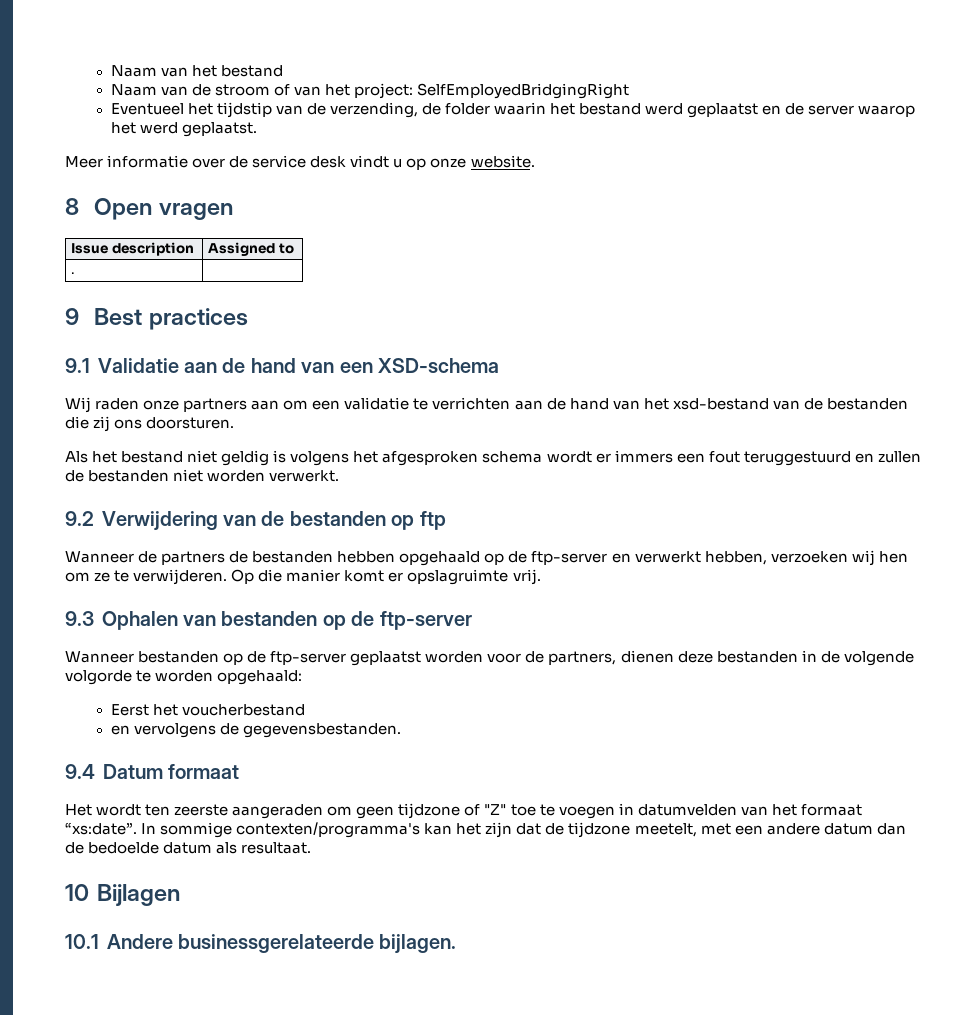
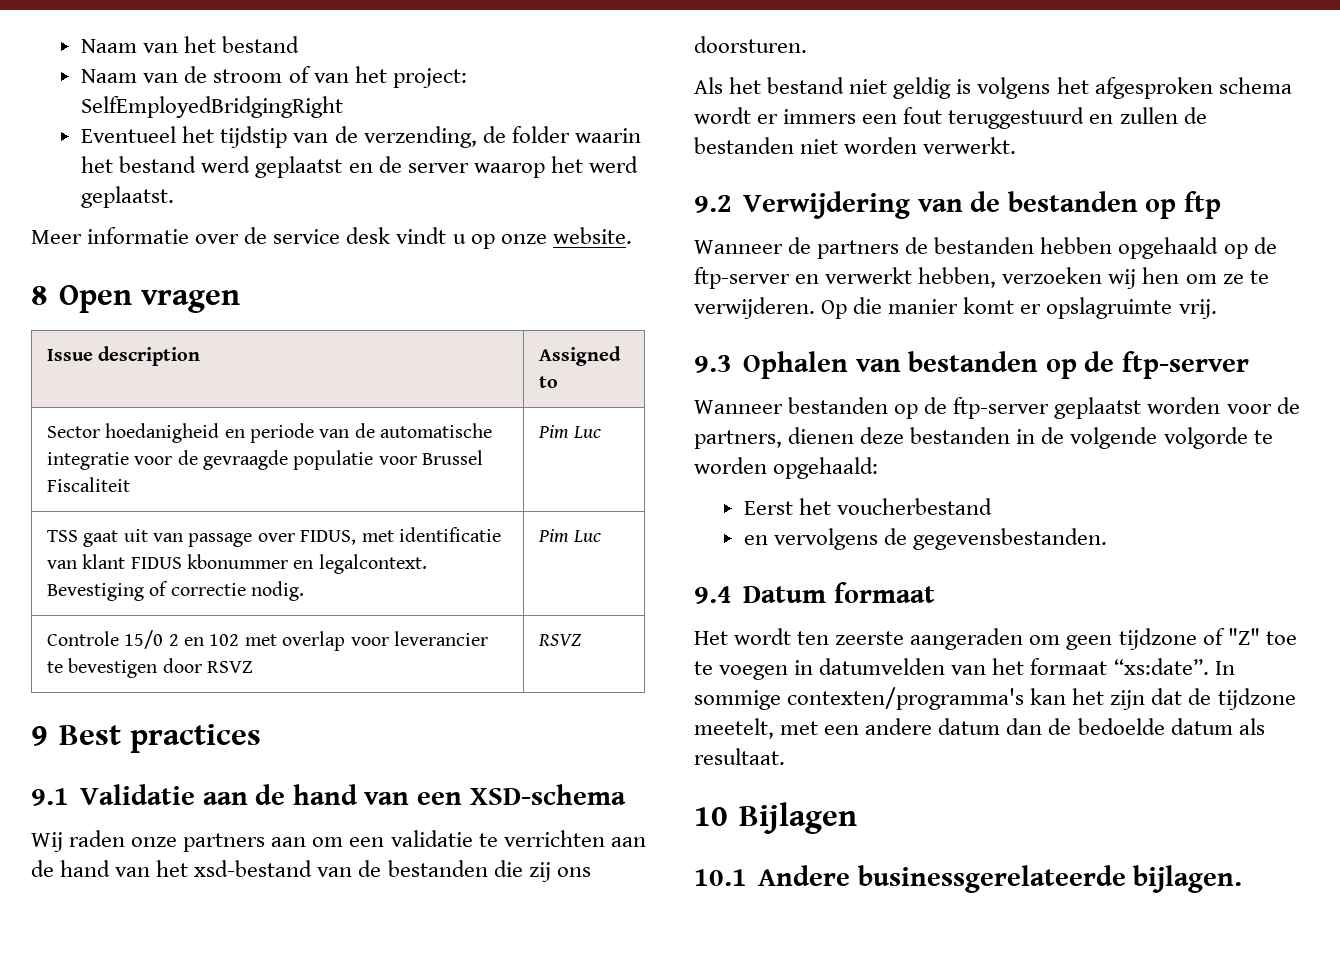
- . |
+ Sector hoedanigheid en periode van de automatische integratie voor de gevraagde populatie voor Brussel Fiscaliteit | Pim Luc
+ TSS gaat uit van passage over FIDUS, met identificatie van klant FIDUS kbonummer en legalcontext. Bevestiging of correctie nodig. | Pim Luc
+ Controle 15/0 2 en 102 met overlap voor leverancier te bevestigen door RSVZ | RSVZ

